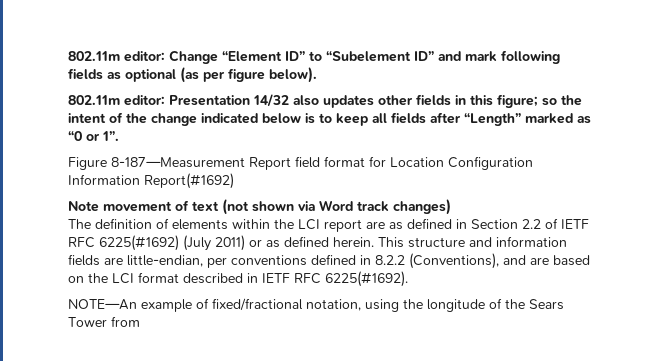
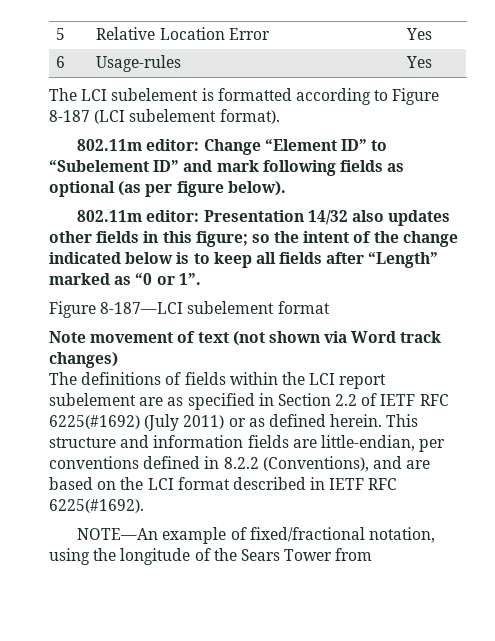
+ 5 | Relative Location Error | Yes
+ 6 | Usage-rules | Yes
+ The LCI subelement is formatted according to Figure 8-187 (LCI subelement format).
- Figure 8-187—Measurement Report field format for Location Configuration Information Report(#1692)
+ Figure 8-187—LCI subelement format
- The definition of elements within the LCI report are as defined in Section 2.2 of IETF RFC 6225(#1692) (July 2011) or as defined herein.
+ The definitions of fields within the LCI report subelement are as specified in Section 2.2 of IETF RFC 6225(#1692) (July 2011) or as defined herein.

